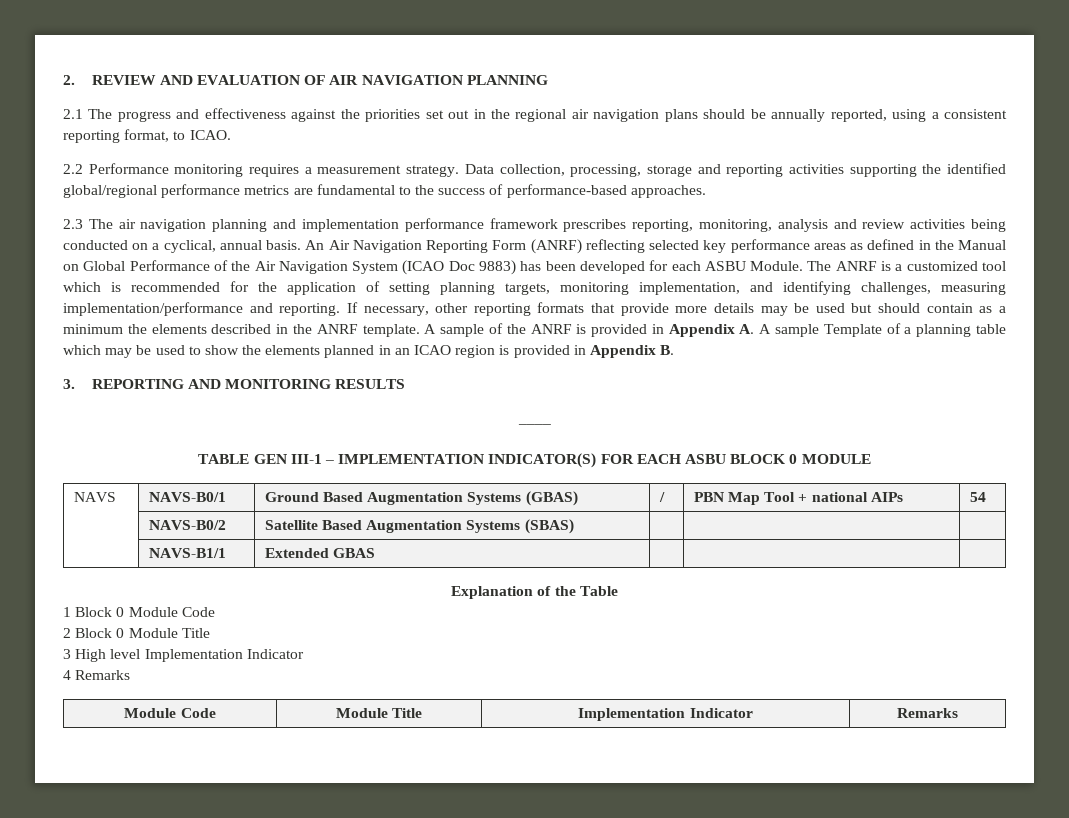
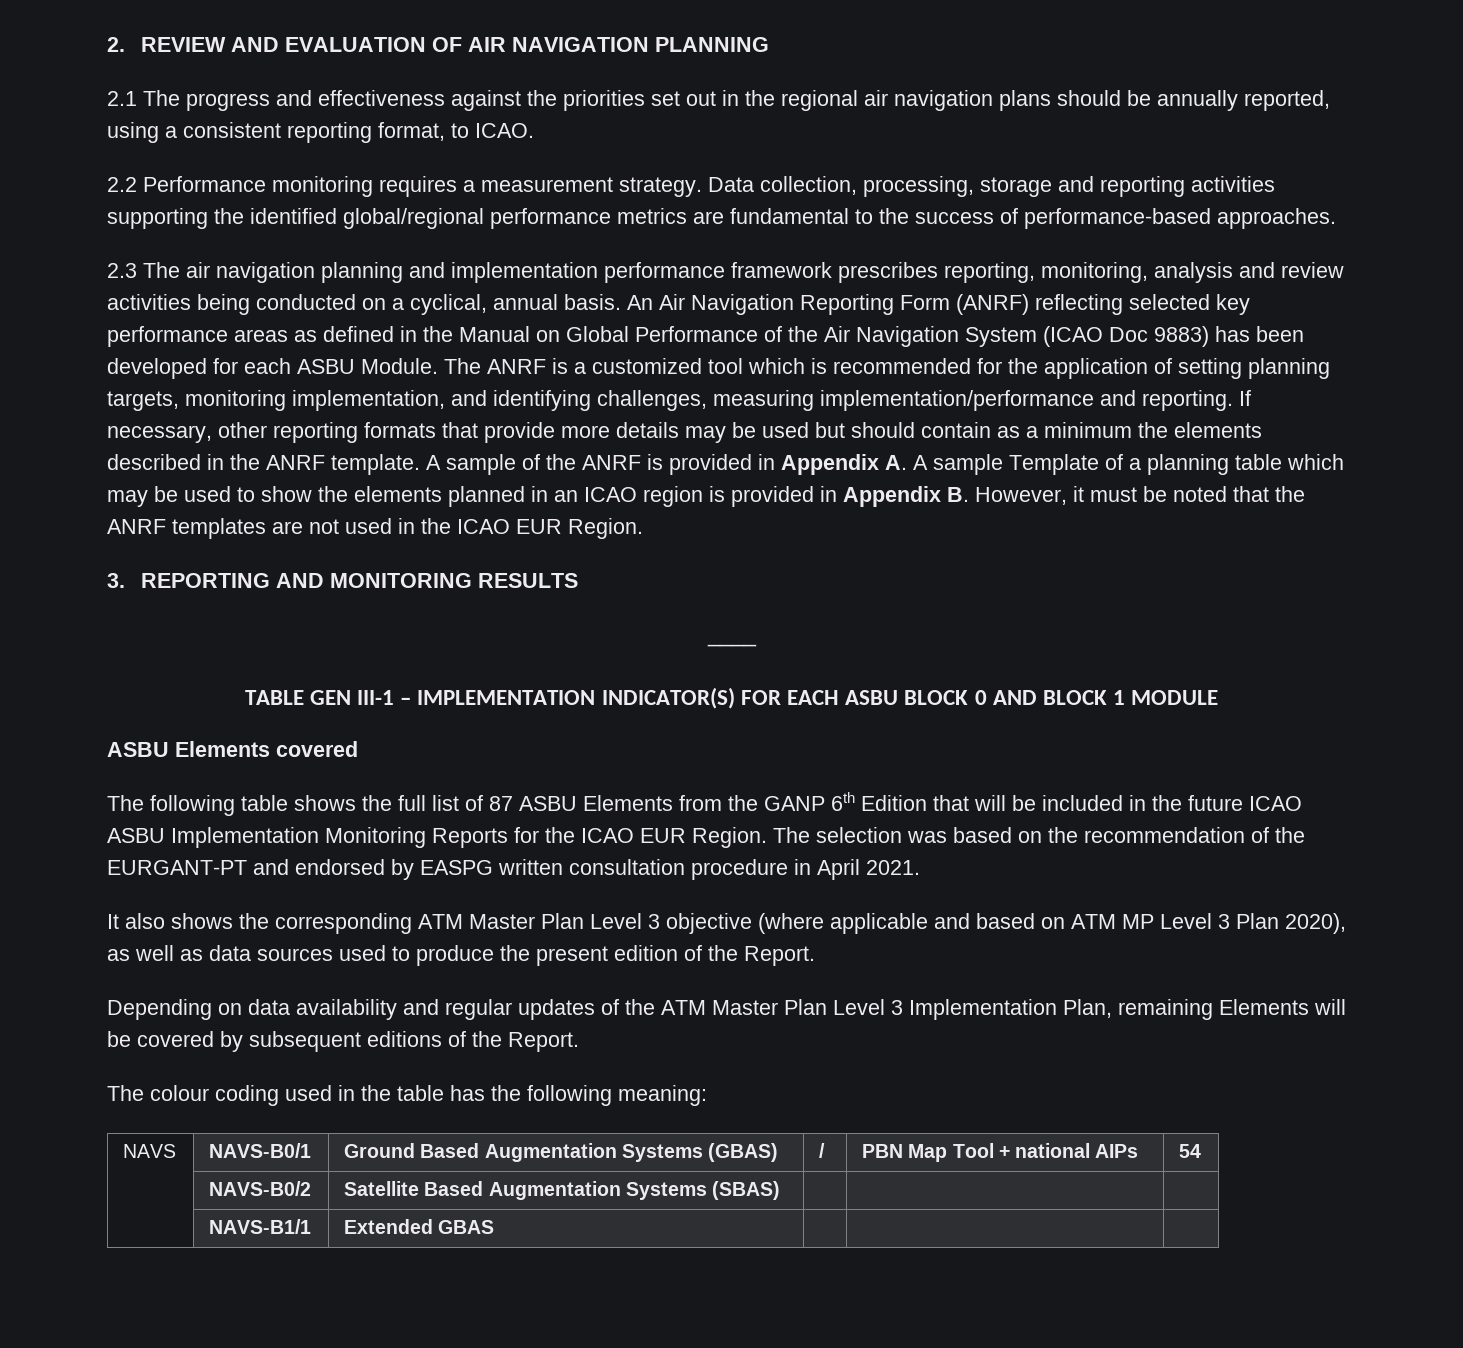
- A sample of the ANRF is provided in Appendix A. A sample Template of a planning table which may be used to show the elements planned in an ICAO region is provided in Appendix B.
+ A sample of the ANRF is provided in Appendix A. A sample Template of a planning table which may be used to show the elements planned in an ICAO region is provided in Appendix B. However, it must be noted that the ANRF templates are not used in the ICAO EUR Region.
- TABLE GEN III-1 – IMPLEMENTATION INDICATOR(S) FOR EACH ASBU BLOCK 0 MODULE
+ TABLE GEN III-1 – IMPLEMENTATION INDICATOR(S) FOR EACH ASBU BLOCK 0 AND BLOCK 1 MODULE
+ ASBU Elements covered
+ The following table shows the full list of 87 ASBU Elements from the GANP 6th Edition that will be included in the future ICAO ASBU Implementation Monitoring Reports for the ICAO EUR Region. The selection was based on the recommendation of the EURGANT-PT and endorsed by EASPG written consultation procedure in April 2021.
+ It also shows the corresponding ATM Master Plan Level 3 objective (where applicable and based on ATM MP Level 3 Plan 2020), as well as data sources used to produce the present edition of the Report.
+ Depending on data availability and regular updates of the ATM Master Plan Level 3 Implementation Plan, remaining Elements will be covered by subsequent editions of the Report.
+ The colour coding used in the table has the following meaning:
- Explanation of the Table
- 1 Block 0 Module Code
- 2 Block 0 Module Title
- 3 High level Implementation Indicator
- 4 Remarks
- Module Code | Module Title | Implementation Indicator | Remarks

